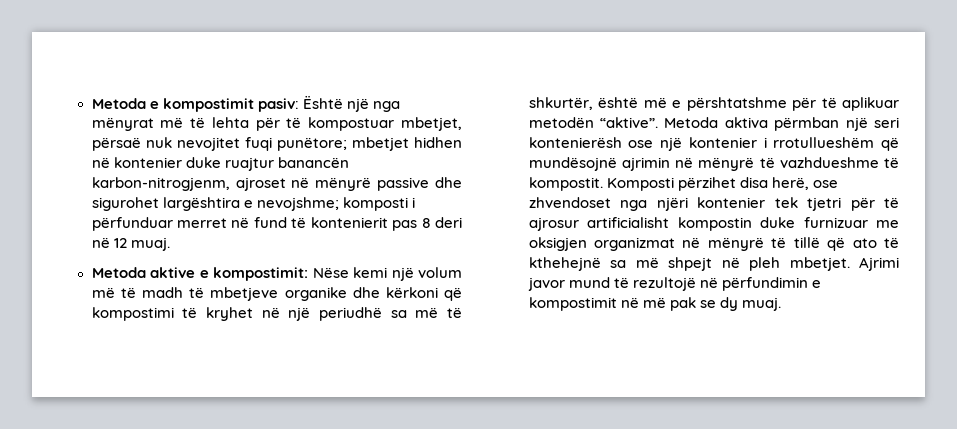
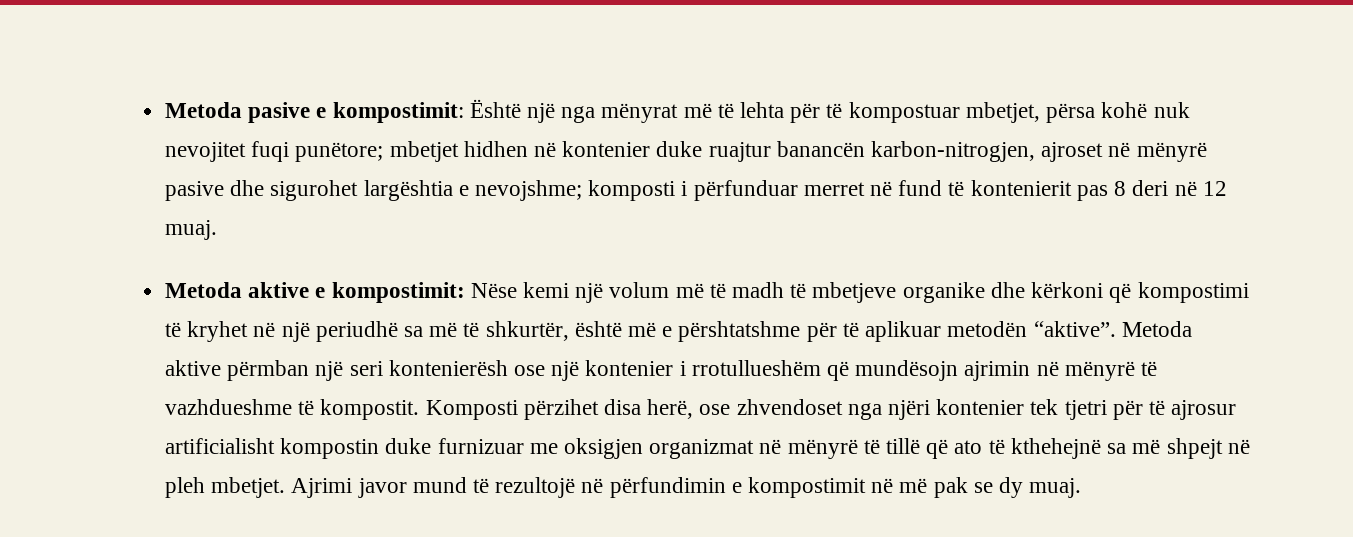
- Metoda e kompostimit pasiv: Është një nga mënyrat më të lehta për të kompostuar mbetjet, përsaë nuk nevojitet fuqi punëtore; mbetjet hidhen në kontenier duke ruajtur banancën karbon-nitrogjenm, ajroset në mënyrë passive dhe sigurohet largështira e nevojshme; komposti i përfunduar merret në fund të kontenierit pas 8 deri në 12 muaj.
+ Metoda pasive e kompostimit: Është një nga mënyrat më të lehta për të kompostuar mbetjet, përsa kohë nuk nevojitet fuqi punëtore; mbetjet hidhen në kontenier duke ruajtur banancën karbon-nitrogjen, ajroset në mënyrë pasive dhe sigurohet largështia e nevojshme; komposti i përfunduar merret në fund të kontenierit pas 8 deri në 12 muaj.
- Metoda aktiva përmban një seri kontenierësh ose një kontenier i rrotullueshëm që mundësojnë ajrimin në mënyrë të vazhdueshme të kompostit.
+ Metoda aktive përmban një seri kontenierësh ose një kontenier i rrotullueshëm që mundësojn ajrimin në mënyrë të vazhdueshme të kompostit.

